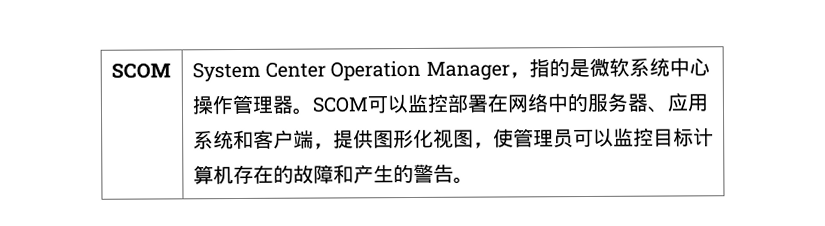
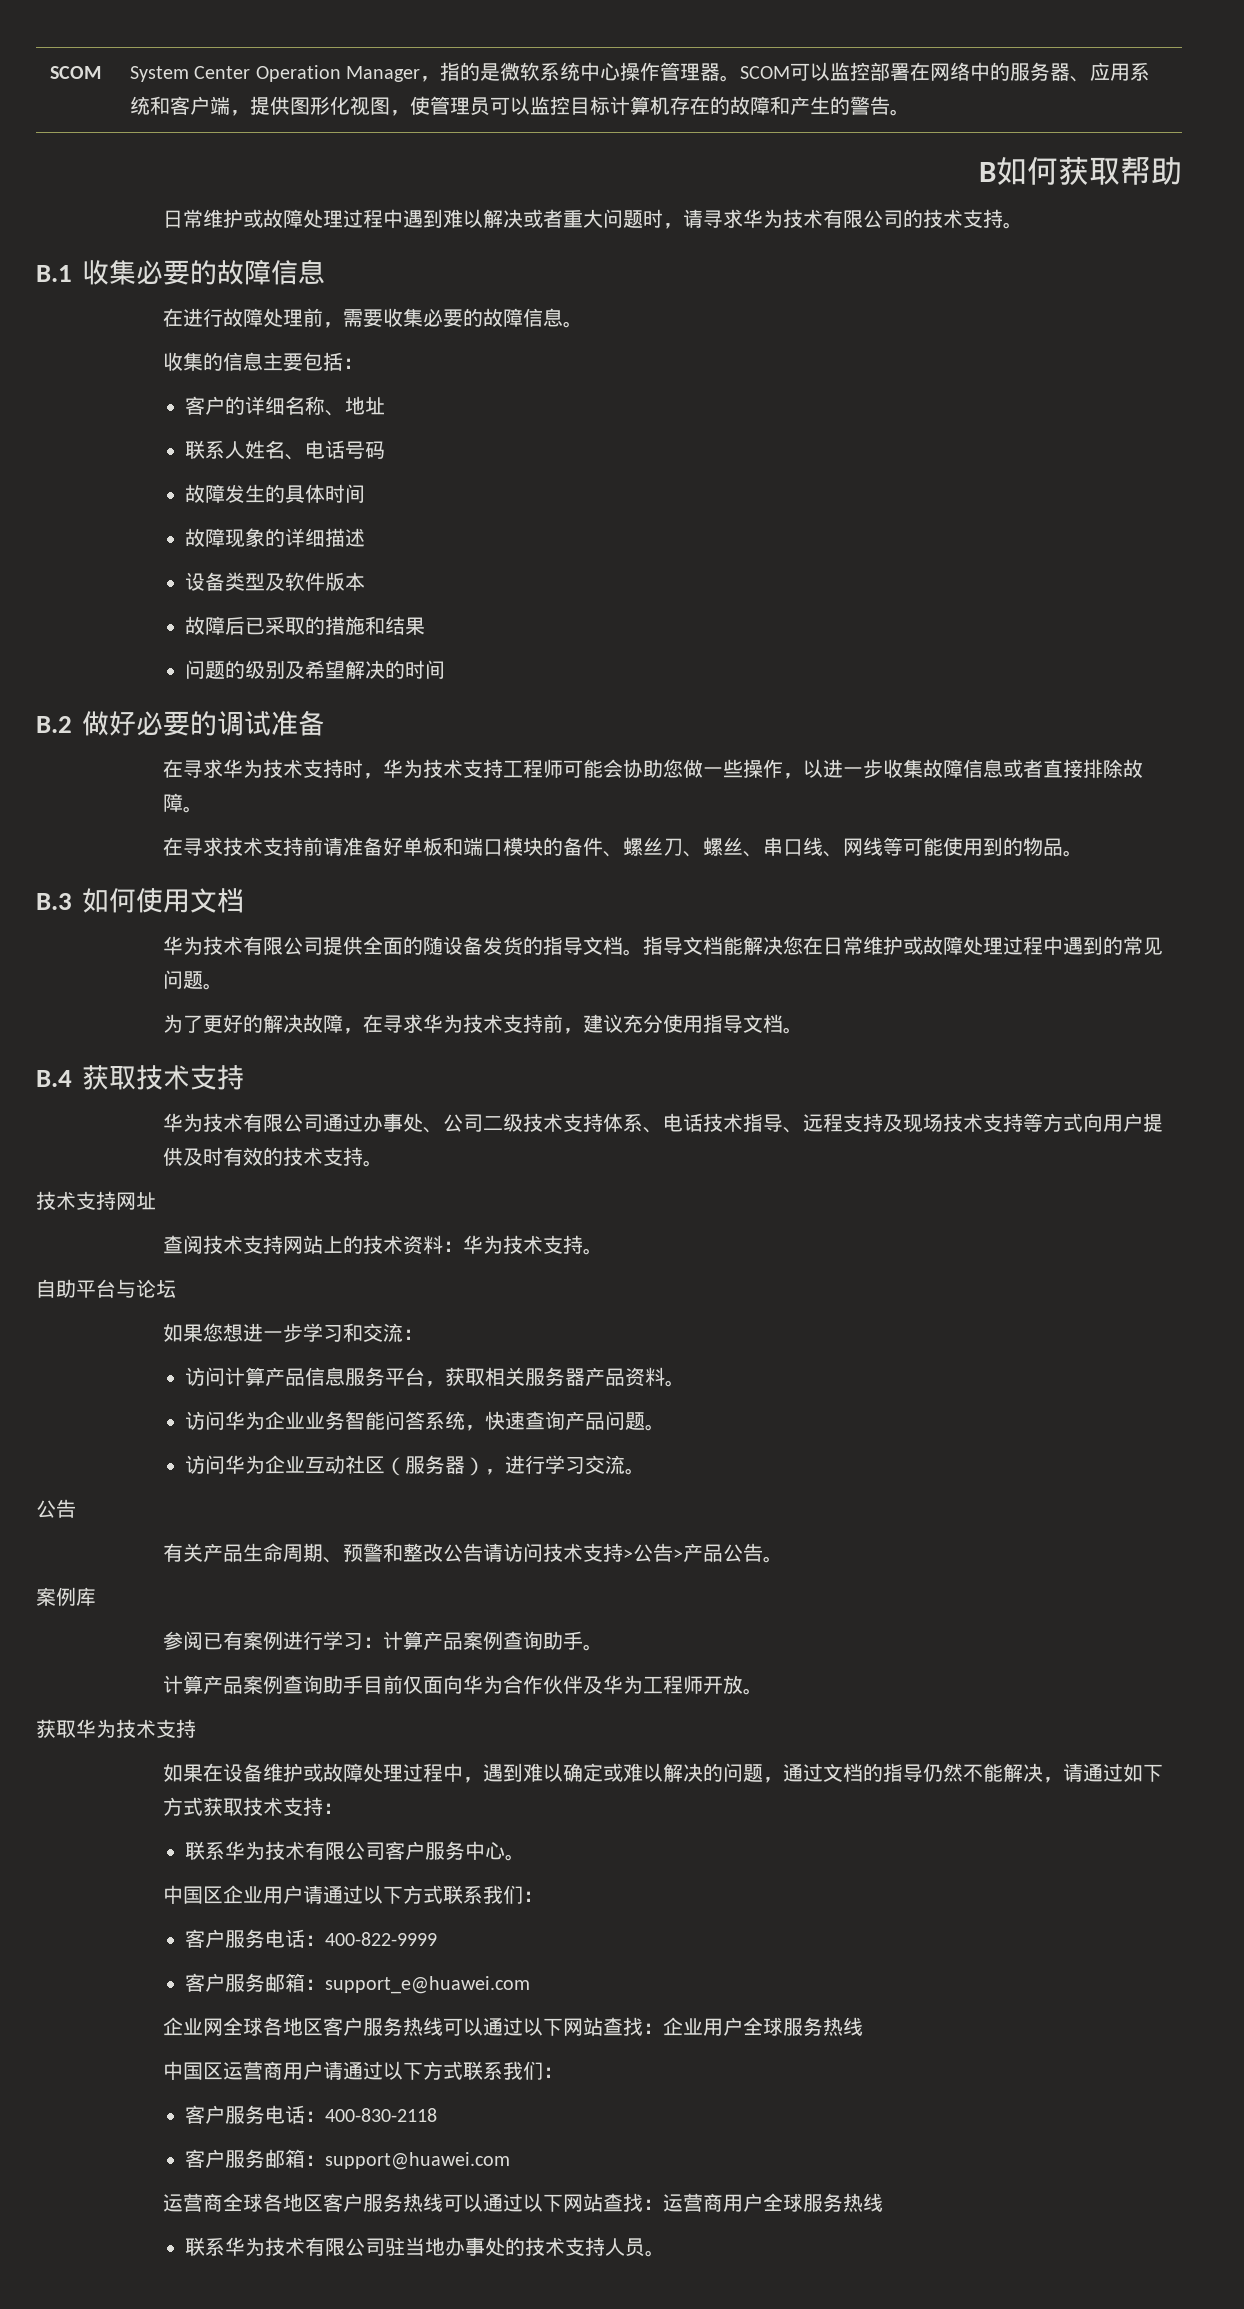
+ B如何获取帮助
+ 日常维护或故障处理过程中遇到难以解决或者重大问题时，请寻求华为技术有限公司的技术支持。
+ B.1收集必要的故障信息
+ 在进行故障处理前，需要收集必要的故障信息。
+ 收集的信息主要包括：
+ 客户的详细名称、地址
+ 联系人姓名、电话号码
+ 故障发生的具体时间
+ 故障现象的详细描述
+ 设备类型及软件版本
+ 故障后已采取的措施和结果
+ 问题的级别及希望解决的时间
+ B.2做好必要的调试准备
+ 在寻求华为技术支持时，华为技术支持工程师可能会协助您做一些操作，以进一步收集故障信息或者直接排除故障。
+ 在寻求技术支持前请准备好单板和端口模块的备件、螺丝刀、螺丝、串口线、网线等可能使用到的物品。
+ B.3如何使用文档
+ 华为技术有限公司提供全面的随设备发货的指导文档。指导文档能解决您在日常维护或故障处理过程中遇到的常见问题。
+ 为了更好的解决故障，在寻求华为技术支持前，建议充分使用指导文档。
+ B.4获取技术支持
+ 华为技术有限公司通过办事处、公司二级技术支持体系、电话技术指导、远程支持及现场技术支持等方式向用户提供及时有效的技术支持。
+ 技术支持网址
+ 查阅技术支持网站上的技术资料：华为技术支持。
+ 自助平台与论坛
+ 如果您想进一步学习和交流：
+ 访问计算产品信息服务平台，获取相关服务器产品资料。
+ 访问华为企业业务智能问答系统，快速查询产品问题。
+ 访问华为企业互动社区（服务器），进行学习交流。
+ 公告
+ 有关产品生命周期、预警和整改公告请访问技术支持>公告>产品公告。
+ 案例库
+ 参阅已有案例进行学习：计算产品案例查询助手。
+ 计算产品案例查询助手目前仅面向华为合作伙伴及华为工程师开放。
+ 获取华为技术支持
+ 如果在设备维护或故障处理过程中，遇到难以确定或难以解决的问题，通过文档的指导仍然不能解决，请通过如下方式获取技术支持：
+ 联系华为技术有限公司客户服务中心。
+ 中国区企业用户请通过以下方式联系我们：
+ 客户服务电话：400-822-9999
+ 客户服务邮箱：support_e@huawei.com
+ 企业网全球各地区客户服务热线可以通过以下网站查找：企业用户全球服务热线
+ 中国区运营商用户请通过以下方式联系我们：
+ 客户服务电话：400-830-2118
+ 客户服务邮箱：support@huawei.com
+ 运营商全球各地区客户服务热线可以通过以下网站查找：运营商用户全球服务热线
+ 联系华为技术有限公司驻当地办事处的技术支持人员。

